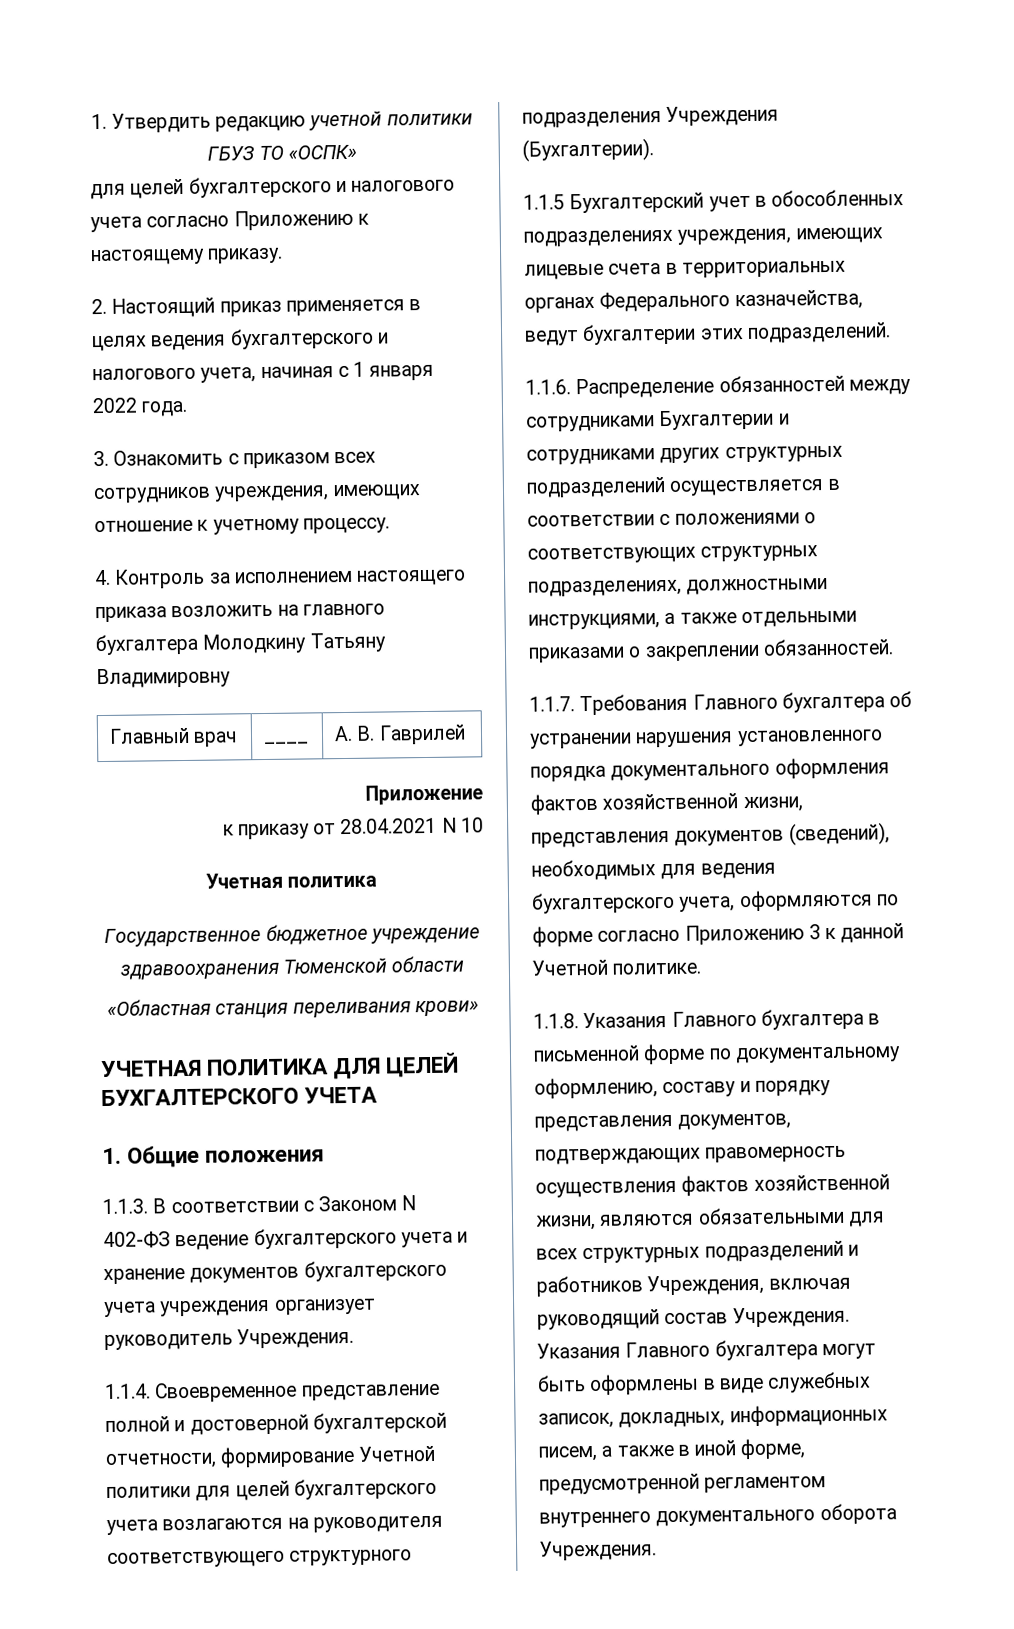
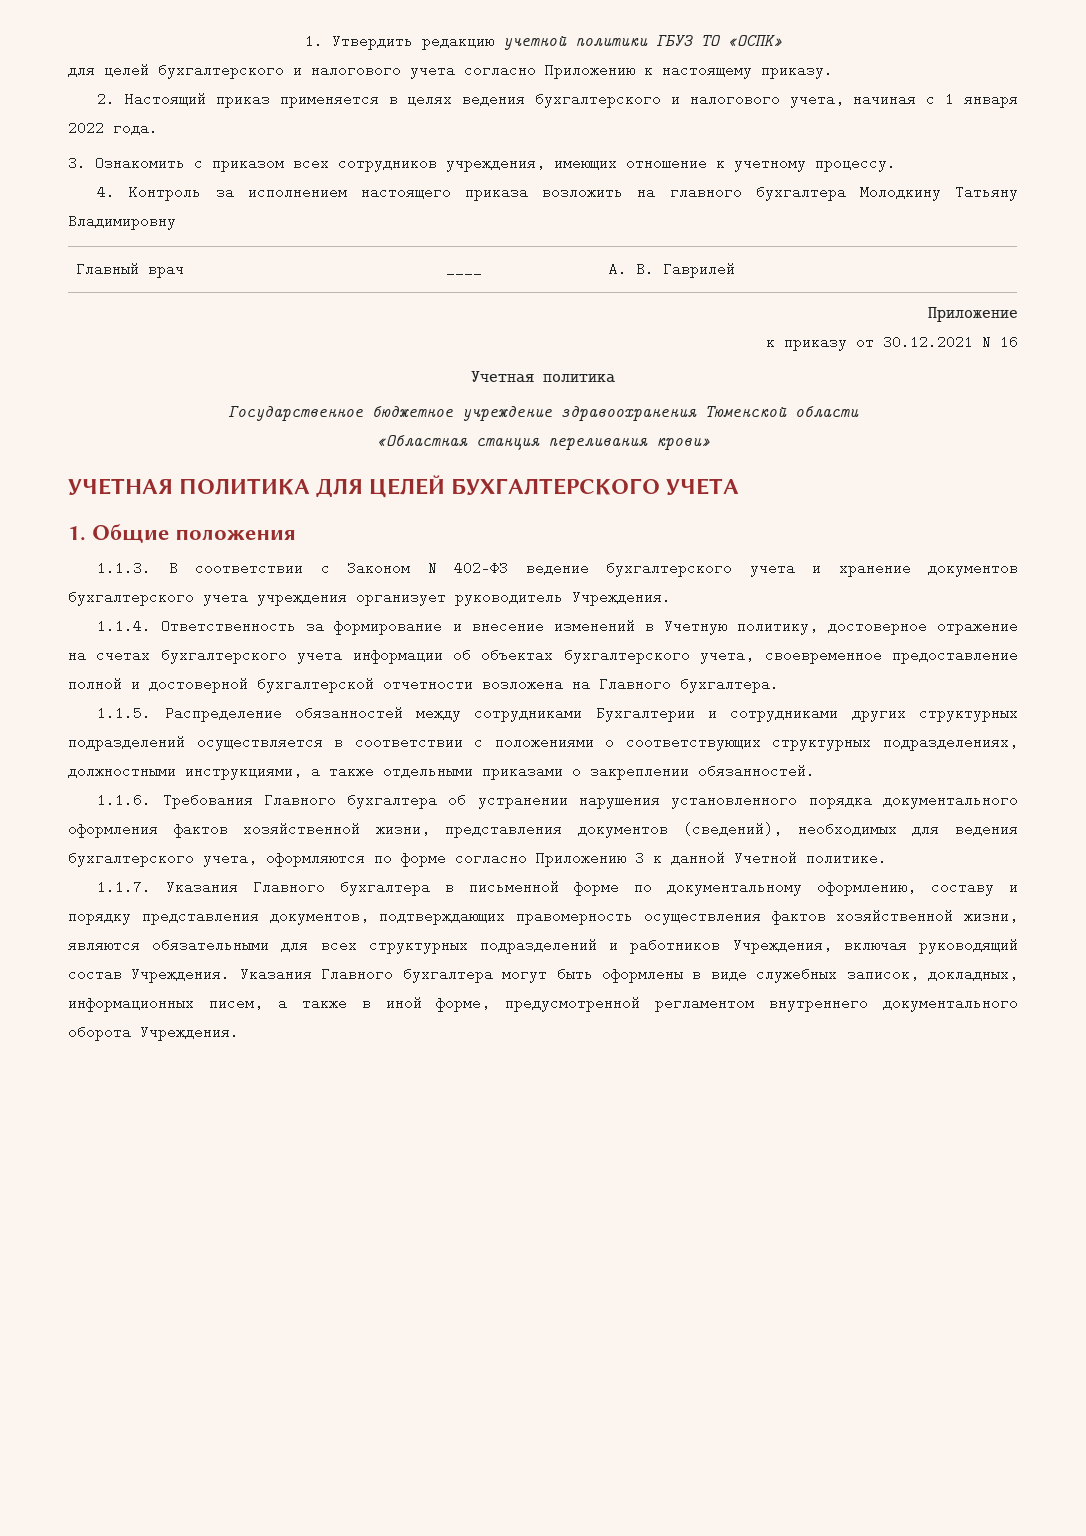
- к приказу от 28.04.2021 N 10
+ к приказу от 30.12.2021 N 16
- 1.1.4. Своевременное представление полной и достоверной бухгалтерской отчетности, формирование Учетной политики для целей бухгалтерского учета возлагаются на руководителя соответствующего структурного подразделения Учреждения (Бухгалтерии).
- 1.1.5 Бухгалтерский учет в обособленных подразделениях учреждения, имеющих лицевые счета в территориальных органах Федерального казначейства, ведут бухгалтерии этих подразделений.
- 1.1.6. Распределение обязанностей между сотрудниками Бухгалтерии и сотрудниками других структурных подразделений осуществляется в соответствии с положениями о соответствующих структурных подразделениях, должностными инструкциями, а также отдельными приказами о закреплении обязанностей.
+ 1.1.4. Ответственность за формирование и внесение изменений в Учетную политику, достоверное отражение на счетах бухгалтерского учета информации об объектах бухгалтерского учета, своевременное предоставление полной и достоверной бухгалтерской отчетности возложена на Главного бухгалтера.
+ 1.1.5. Распределение обязанностей между сотрудниками Бухгалтерии и сотрудниками других структурных подразделений осуществляется в соответствии с положениями о соответствующих структурных подразделениях, должностными инструкциями, а также отдельными приказами о закреплении обязанностей.
- 1.1.7. Требования Главного бухгалтера об устранении нарушения установленного порядка документального оформления фактов хозяйственной жизни, представления документов (сведений), необходимых для ведения бухгалтерского учета, оформляются по форме согласно Приложению 3 к данной Учетной политике.
+ 1.1.6. Требования Главного бухгалтера об устранении нарушения установленного порядка документального оформления фактов хозяйственной жизни, представления документов (сведений), необходимых для ведения бухгалтерского учета, оформляются по форме согласно Приложению 3 к данной Учетной политике.
- 1.1.8. Указания Главного бухгалтера в письменной форме по документальному оформлению, составу и порядку представления документов, подтверждающих правомерность осуществления фактов хозяйственной жизни, являются обязательными для всех структурных подразделений и работников Учреждения, включая руководящий состав Учреждения.
+ 1.1.7. Указания Главного бухгалтера в письменной форме по документальному оформлению, составу и порядку представления документов, подтверждающих правомерность осуществления фактов хозяйственной жизни, являются обязательными для всех структурных подразделений и работников Учреждения, включая руководящий состав Учреждения.

